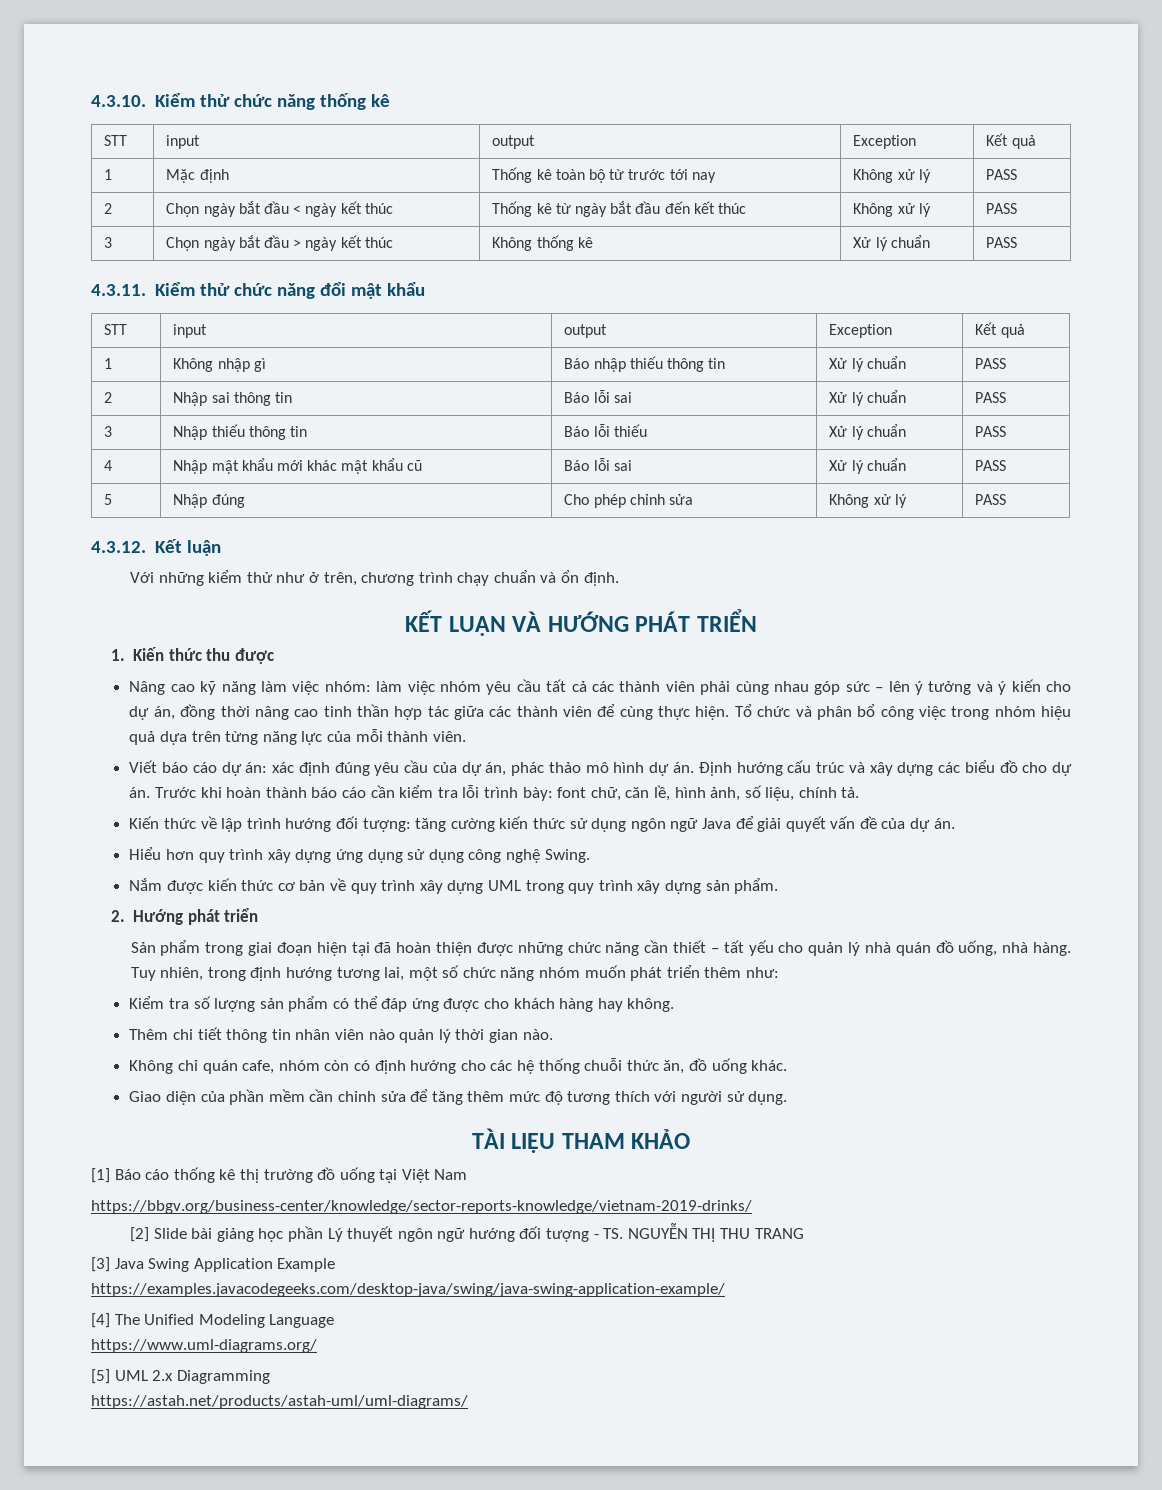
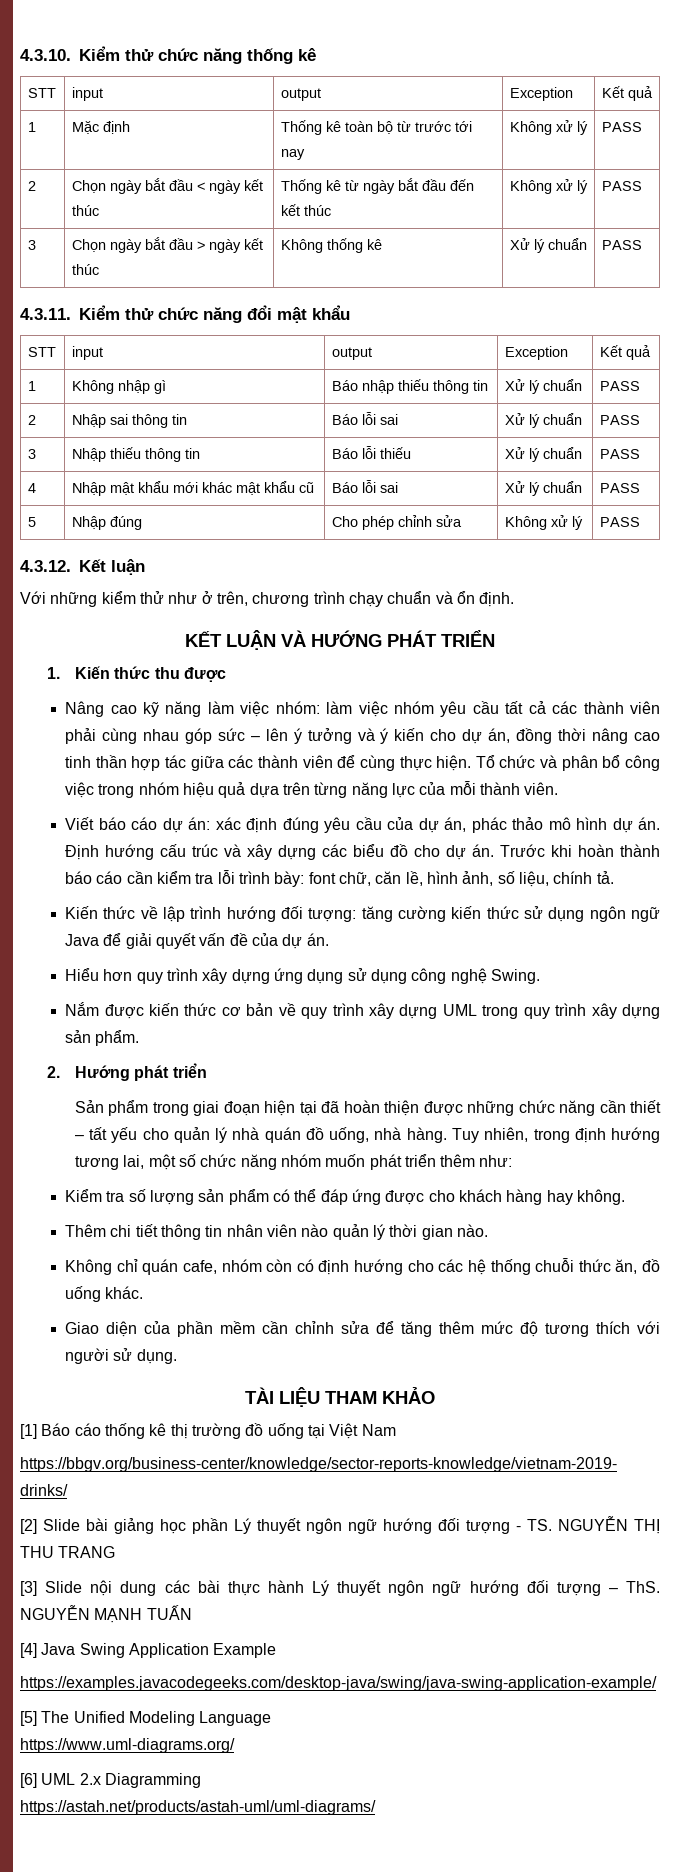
- [3] Java Swing Application Example
+ [3] Slide nội dung các bài thực hành Lý thuyết ngôn ngữ hướng đối tượng – ThS. NGUYỄN MẠNH TUẤN
+ [4] Java Swing Application Example
- [4] The Unified Modeling Language
+ [5] The Unified Modeling Language
- [5] UML 2.x Diagramming
+ [6] UML 2.x Diagramming

